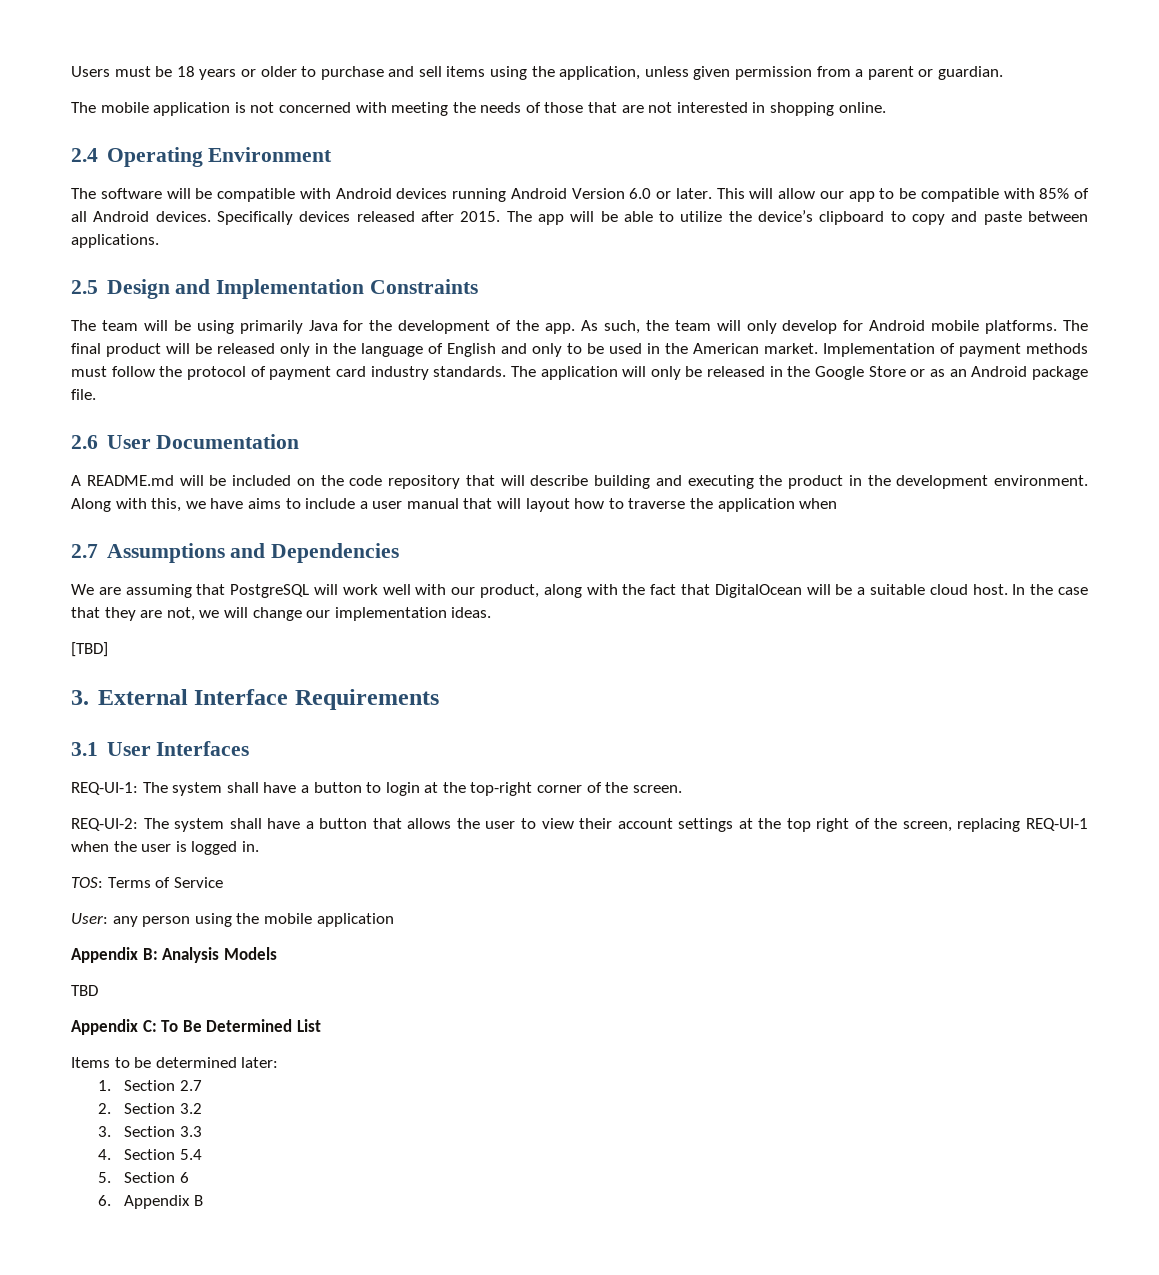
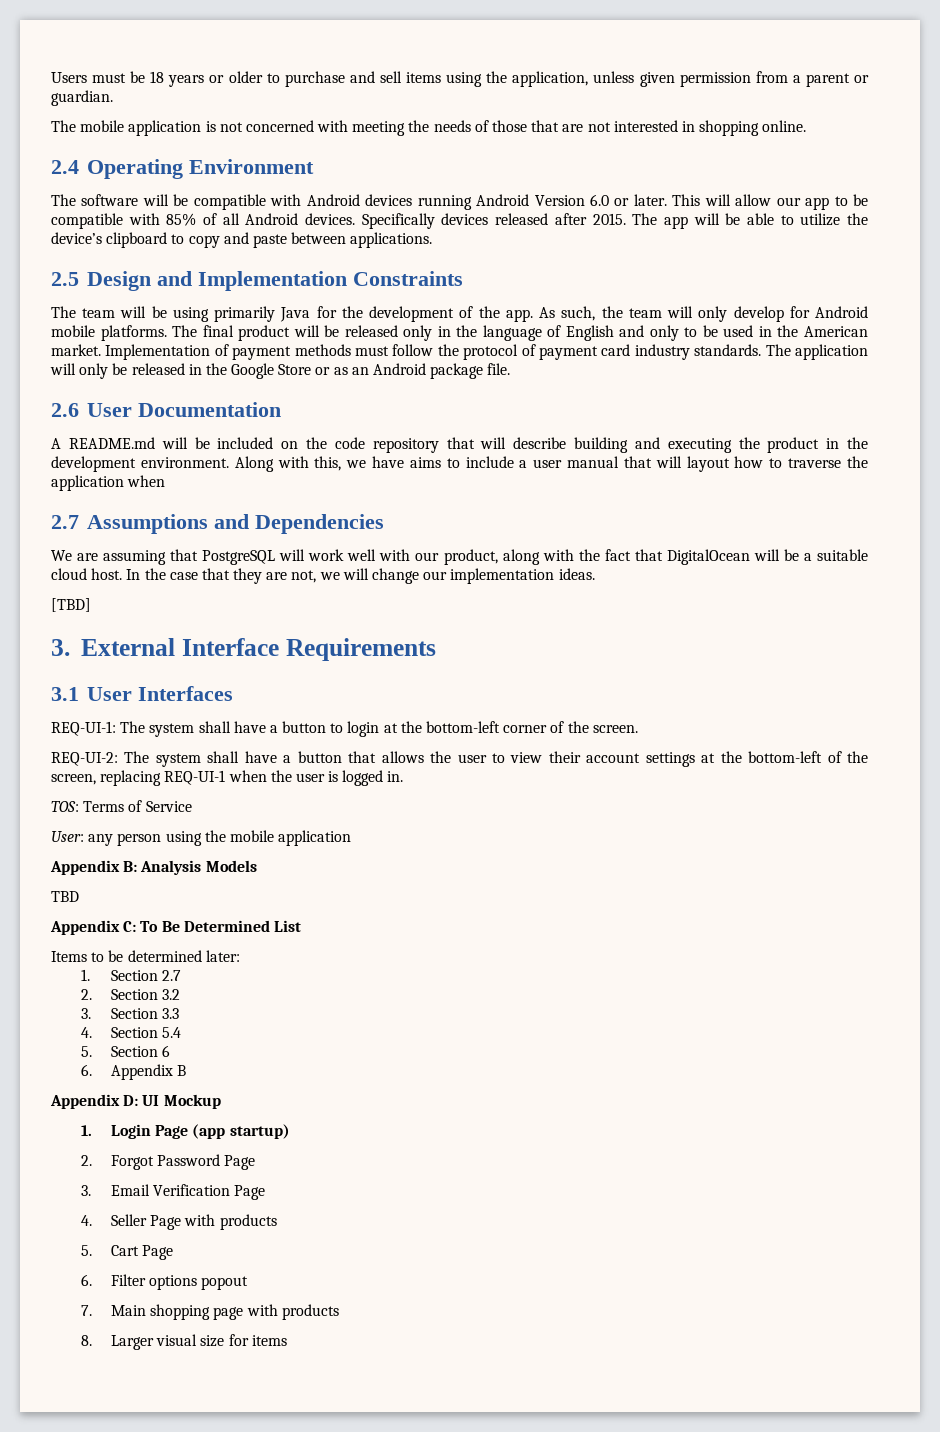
- REQ-UI-1: The system shall have a button to login at the top-right corner of the screen.
+ REQ-UI-1: The system shall have a button to login at the bottom-left corner of the screen.
- REQ-UI-2: The system shall have a button that allows the user to view their account settings at the top right of the screen, replacing REQ-UI-1 when the user is logged in.
+ REQ-UI-2: The system shall have a button that allows the user to view their account settings at the bottom-left of the screen, replacing REQ-UI-1 when the user is logged in.
+ Appendix D: UI Mockup
+ 1. Login Page (app startup)
+ 2. Forgot Password Page
+ 3. Email Verification Page
+ 4. Seller Page with products
+ 5. Cart Page
+ 6. Filter options popout
+ 7. Main shopping page with products
+ 8. Larger visual size for items

